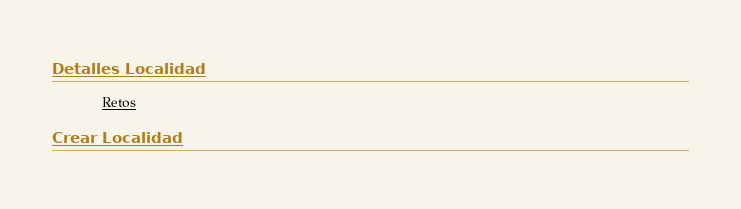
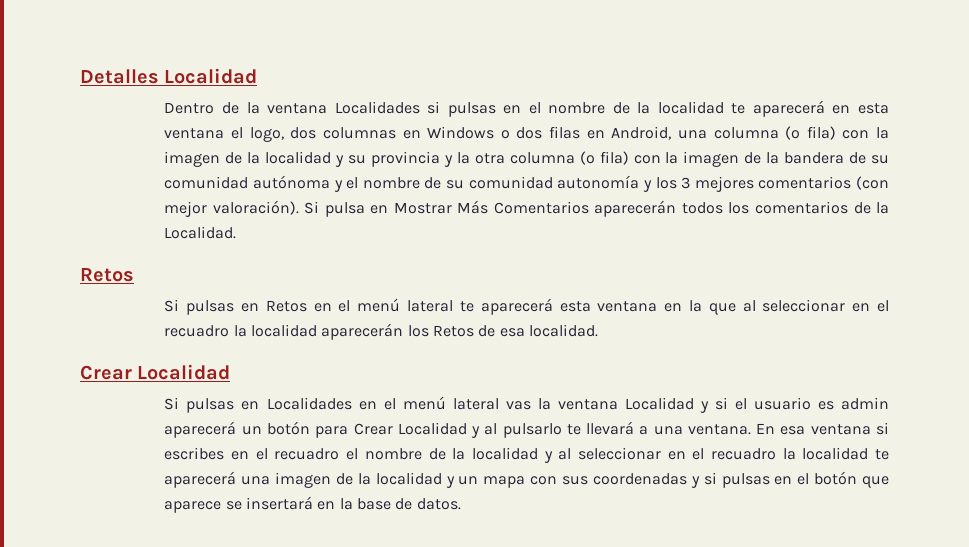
+ Dentro de la ventana Localidades si pulsas en el nombre de la localidad te aparecerá en esta ventana el logo, dos columnas en Windows o dos filas en Android, una columna (o fila) con la imagen de la localidad y su provincia y la otra columna (o fila) con la imagen de la bandera de su comunidad autónoma y el nombre de su comunidad autonomía y los 3 mejores comentarios (con mejor valoración). Si pulsa en Mostrar Más Comentarios aparecerán todos los comentarios de la Localidad.
  Retos
+ Si pulsas en Retos en el menú lateral te aparecerá esta ventana en la que al seleccionar en el recuadro la localidad aparecerán los Retos de esa localidad.
  Crear Localidad
+ Si pulsas en Localidades en el menú lateral vas la ventana Localidad y si el usuario es admin aparecerá un botón para Crear Localidad y al pulsarlo te llevará a una ventana. En esa ventana si escribes en el recuadro el nombre de la localidad y al seleccionar en el recuadro la localidad te aparecerá una imagen de la localidad y un mapa con sus coordenadas y si pulsas en el botón que aparece se insertará en la base de datos.

